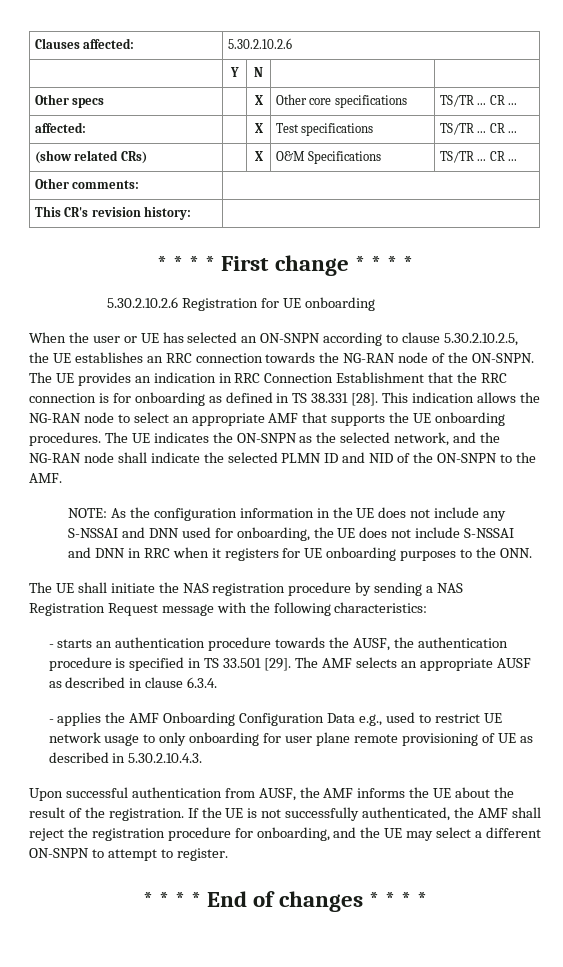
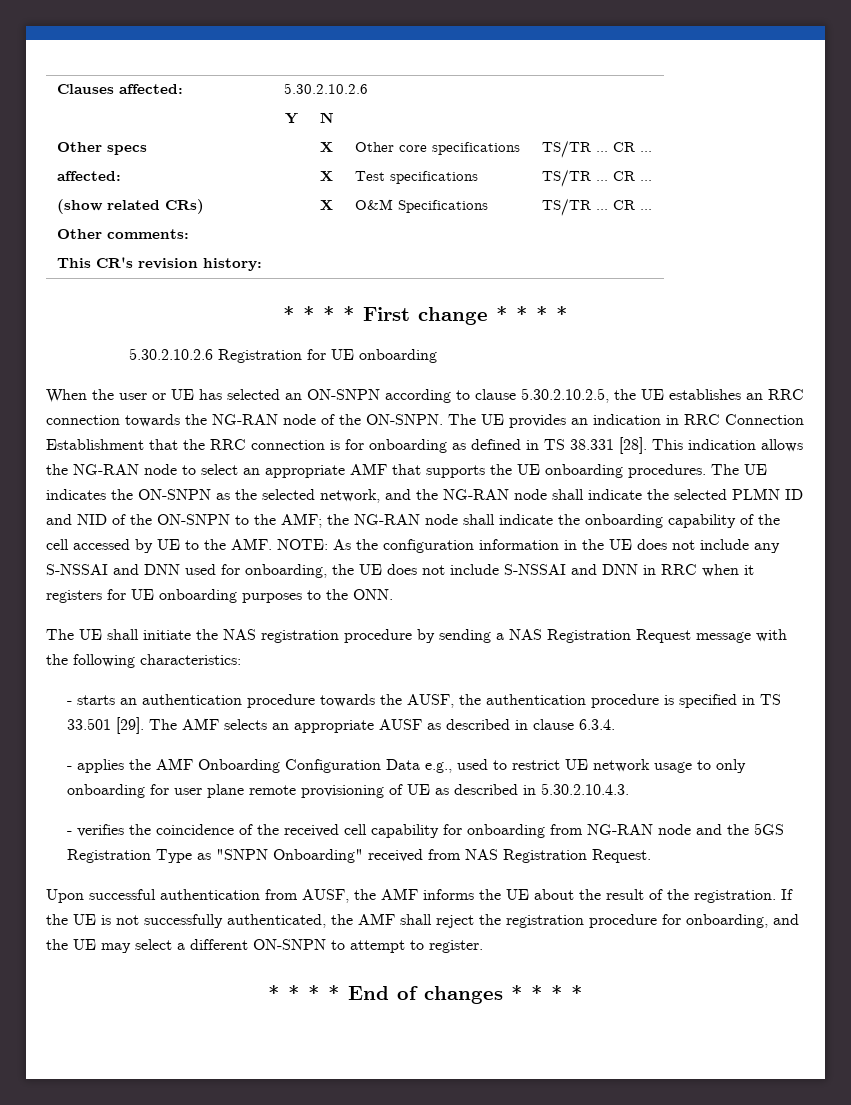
- The UE indicates the ON-SNPN as the selected network, and the NG-RAN node shall indicate the selected PLMN ID and NID of the ON-SNPN to the AMF.
- NOTE:
+ The UE indicates the ON-SNPN as the selected network, and the NG-RAN node shall indicate the selected PLMN ID and NID of the ON-SNPN to the AMF; the NG-RAN node shall indicate the onboarding capability of the cell accessed by UE to the AMF. NOTE:
+ - verifies the coincidence of the received cell capability for onboarding from NG-RAN node and the 5GS Registration Type as "SNPN Onboarding" received from NAS Registration Request.

